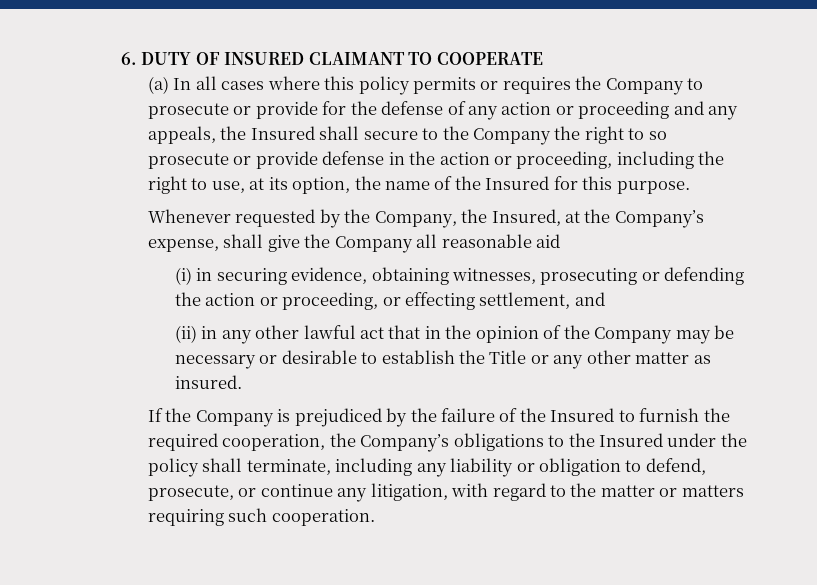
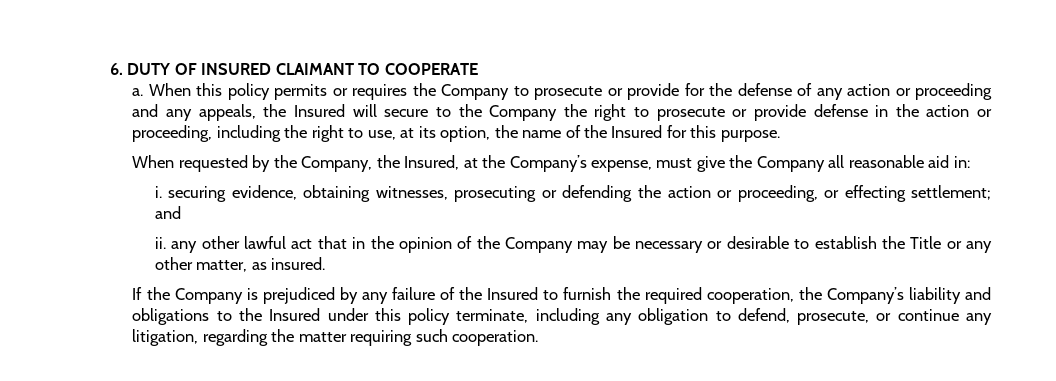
- (a) In all cases where this policy permits or requires the Company to prosecute or provide for the defense of any action or proceeding and any appeals, the Insured shall secure to the Company the right to so prosecute or provide defense in the action or proceeding, including the right to use, at its option, the name of the Insured for this purpose.
+ a. When this policy permits or requires the Company to prosecute or provide for the defense of any action or proceeding and any appeals, the Insured will secure to the Company the right to prosecute or provide defense in the action or proceeding, including the right to use, at its option, the name of the Insured for this purpose.
- Whenever requested by the Company, the Insured, at the Company’s expense, shall give the Company all reasonable aid
- (i) in securing evidence, obtaining witnesses, prosecuting or defending the action or proceeding, or effecting settlement, and
+ When requested by the Company, the Insured, at the Company’s expense, must give the Company all reasonable aid in:
+ i. securing evidence, obtaining witnesses, prosecuting or defending the action or proceeding, or effecting settlement; and
- (ii) in any other lawful act that in the opinion of the Company may be necessary or desirable to establish the Title or any other matter as insured.
+ ii. any other lawful act that in the opinion of the Company may be necessary or desirable to establish the Title or any other matter, as insured.
- If the Company is prejudiced by the failure of the Insured to furnish the required cooperation, the Company’s obligations to the Insured under the policy shall terminate, including any liability or obligation to defend, prosecute, or continue any litigation, with regard to the matter or matters requiring such cooperation.
+ If the Company is prejudiced by any failure of the Insured to furnish the required cooperation, the Company’s liability and obligations to the Insured under this policy terminate, including any obligation to defend, prosecute, or continue any litigation, regarding the matter requiring such cooperation.

